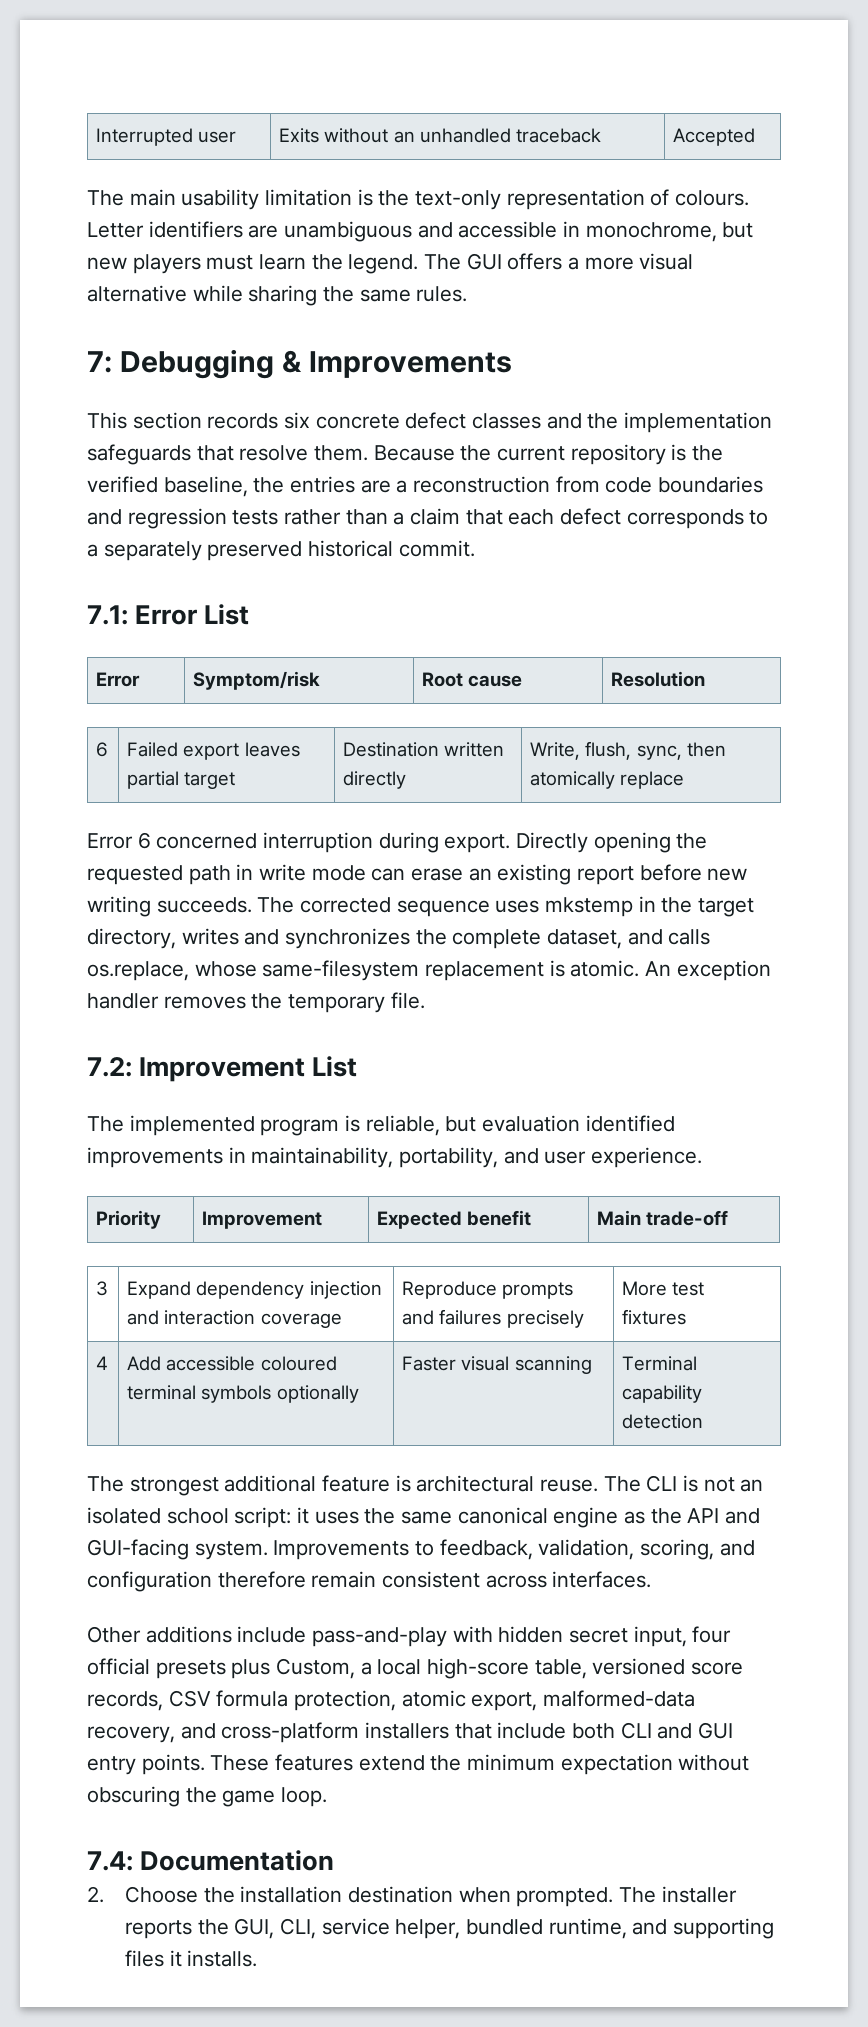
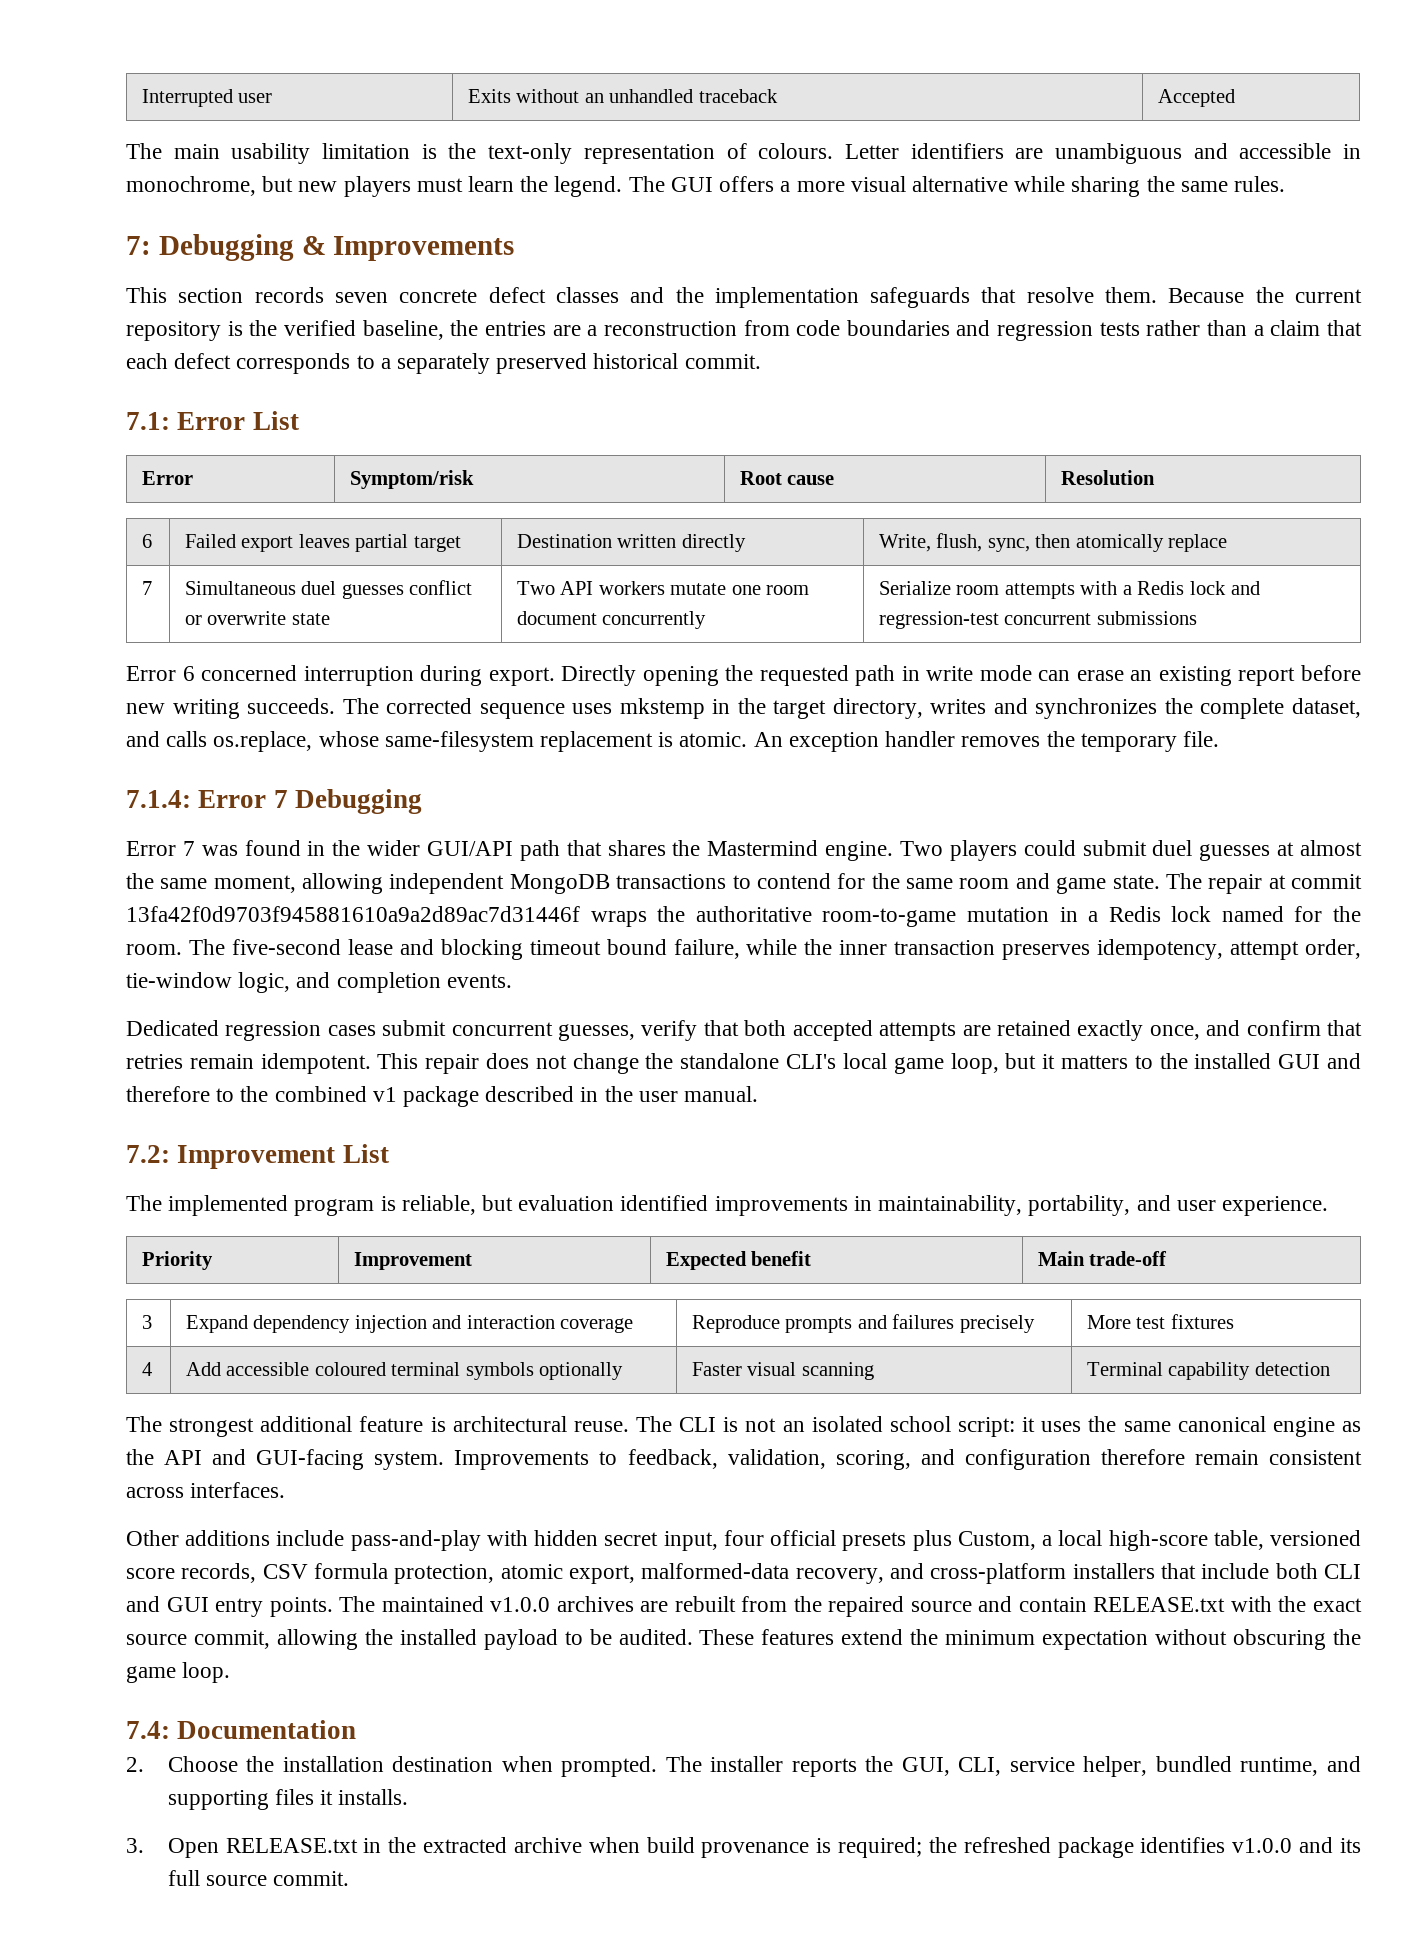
- This section records six concrete defect classes and the implementation safeguards that resolve them.
+ This section records seven concrete defect classes and the implementation safeguards that resolve them.
+ 7 | Simultaneous duel guesses conflict or overwrite state | Two API workers mutate one room document concurrently | Serialize room attempts with a Redis lock and regression-test concurrent submissions
+ 7.1.4: Error 7 Debugging
+ Error 7 was found in the wider GUI/API path that shares the Mastermind engine. Two players could submit duel guesses at almost the same moment, allowing independent MongoDB transactions to contend for the same room and game state. The repair at commit 13fa42f0d9703f945881610a9a2d89ac7d31446f wraps the authoritative room-to-game mutation in a Redis lock named for the room. The five-second lease and blocking timeout bound failure, while the inner transaction preserves idempotency, attempt order, tie-window logic, and completion events.
+ Dedicated regression cases submit concurrent guesses, verify that both accepted attempts are retained exactly once, and confirm that retries remain idempotent. This repair does not change the standalone CLI's local game loop, but it matters to the installed GUI and therefore to the combined v1 package described in the user manual.
+ The maintained v1.0.0 archives are rebuilt from the repaired source and contain RELEASE.txt with the exact source commit, allowing the installed payload to be audited.
+ 3. Open RELEASE.txt in the extracted archive when build provenance is required; the refreshed package identifies v1.0.0 and its full source commit.

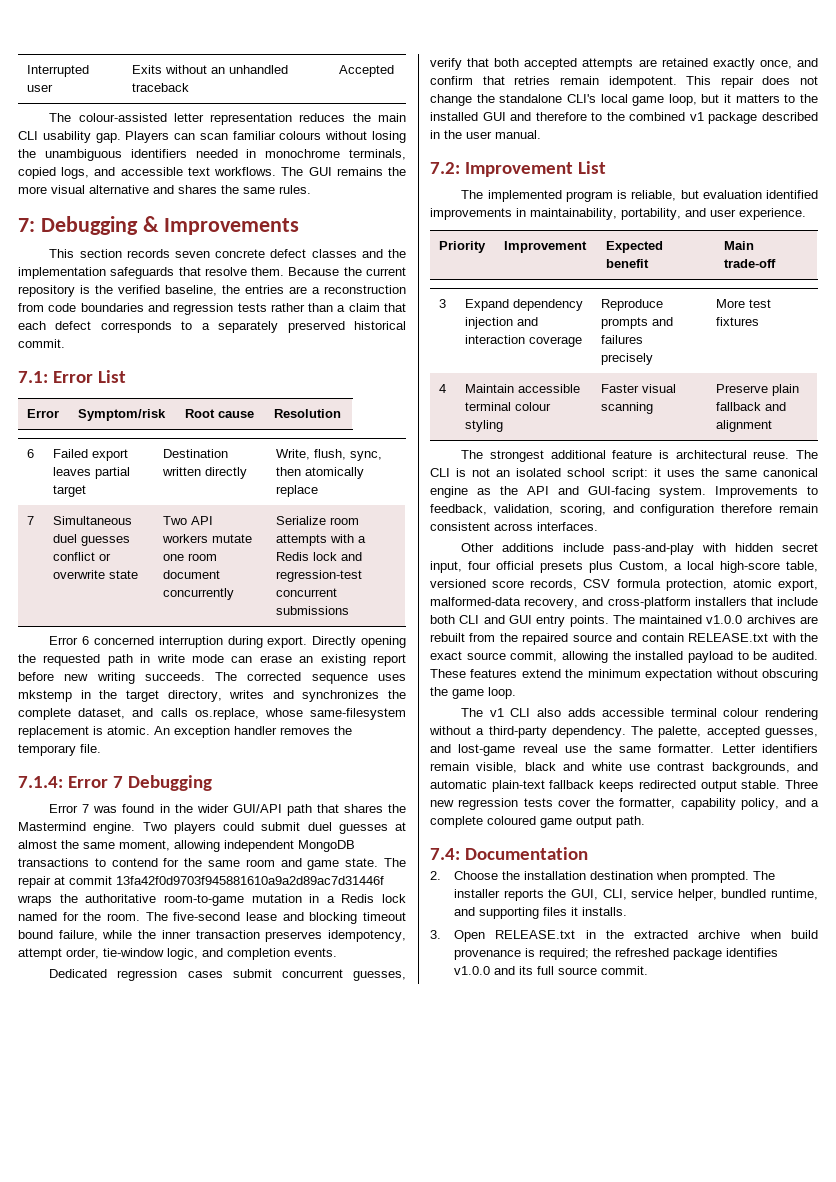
- The main usability limitation is the text-only representation of colours. Letter identifiers are unambiguous and accessible in monochrome, but new players must learn the legend. The GUI offers a more visual alternative while sharing the same rules.
+ The colour-assisted letter representation reduces the main CLI usability gap. Players can scan familiar colours without losing the unambiguous identifiers needed in monochrome terminals, copied logs, and accessible text workflows. The GUI remains the more visual alternative and shares the same rules.
- 4 | Add accessible coloured terminal symbols optionally | Faster visual scanning | Terminal capability detection
+ 4 | Maintain accessible terminal colour styling | Faster visual scanning | Preserve plain fallback and alignment
+ The v1 CLI also adds accessible terminal colour rendering without a third-party dependency. The palette, accepted guesses, and lost-game reveal use the same formatter. Letter identifiers remain visible, black and white use contrast backgrounds, and automatic plain-text fallback keeps redirected output stable. Three new regression tests cover the formatter, capability policy, and a complete coloured game output path.

